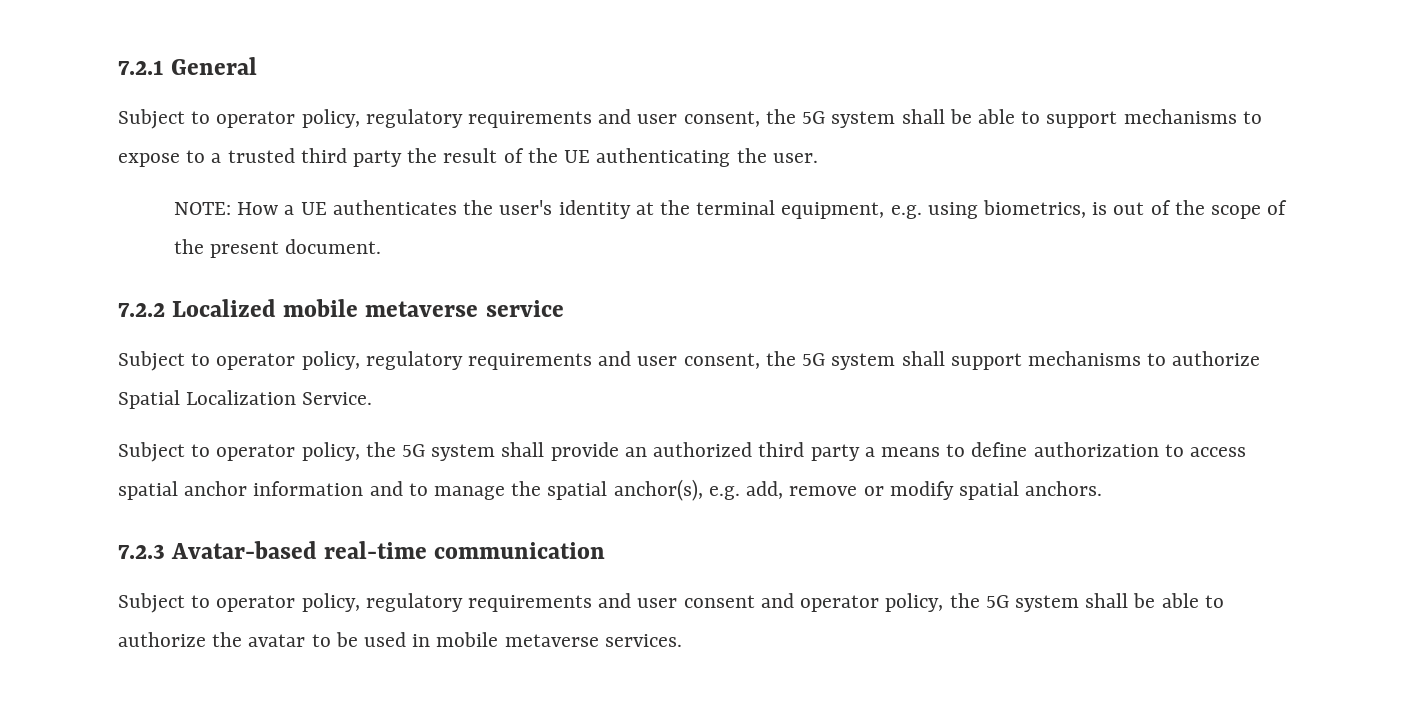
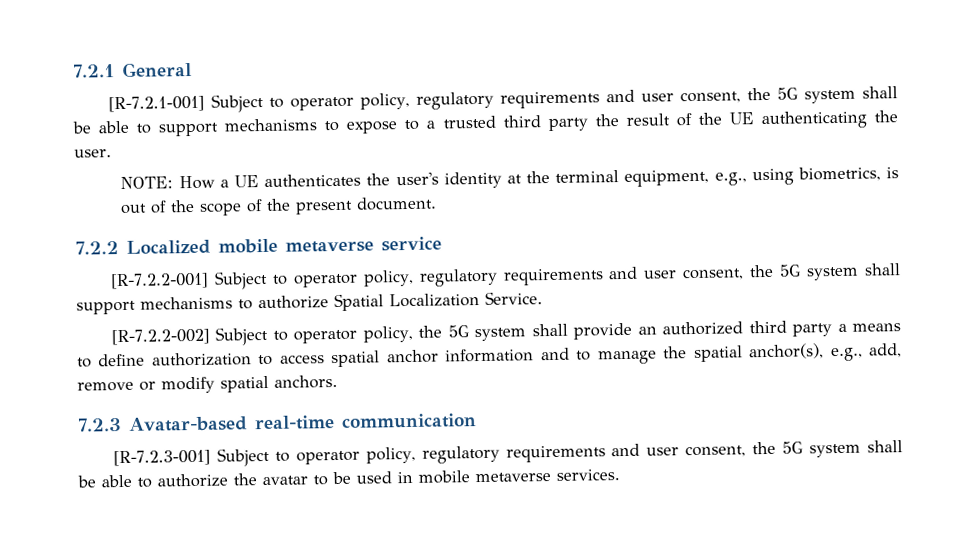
- Subject to operator policy, regulatory requirements and user consent, the 5G system shall be able to support mechanisms to expose to a trusted third party the result of the UE authenticating the user.
+ [R-7.2.1-001] Subject to operator policy, regulatory requirements and user consent, the 5G system shall be able to support mechanisms to expose to a trusted third party the result of the UE authenticating the user.
- NOTE: How a UE authenticates the user's identity at the terminal equipment, e.g. using biometrics, is out of the scope of the present document.
+ NOTE: How a UE authenticates the user's identity at the terminal equipment, e.g., using biometrics, is out of the scope of the present document.
- Subject to operator policy, regulatory requirements and user consent, the 5G system shall support mechanisms to authorize Spatial Localization Service.
+ [R-7.2.2-001] Subject to operator policy, regulatory requirements and user consent, the 5G system shall support mechanisms to authorize Spatial Localization Service.
- Subject to operator policy, the 5G system shall provide an authorized third party a means to define authorization to access spatial anchor information and to manage the spatial anchor(s), e.g. add, remove or modify spatial anchors.
+ [R-7.2.2-002] Subject to operator policy, the 5G system shall provide an authorized third party a means to define authorization to access spatial anchor information and to manage the spatial anchor(s), e.g., add, remove or modify spatial anchors.
- Subject to operator policy, regulatory requirements and user consent and operator policy, the 5G system shall be able to authorize the avatar to be used in mobile metaverse services.
+ [R-7.2.3-001] Subject to operator policy, regulatory requirements and user consent, the 5G system shall be able to authorize the avatar to be used in mobile metaverse services.

